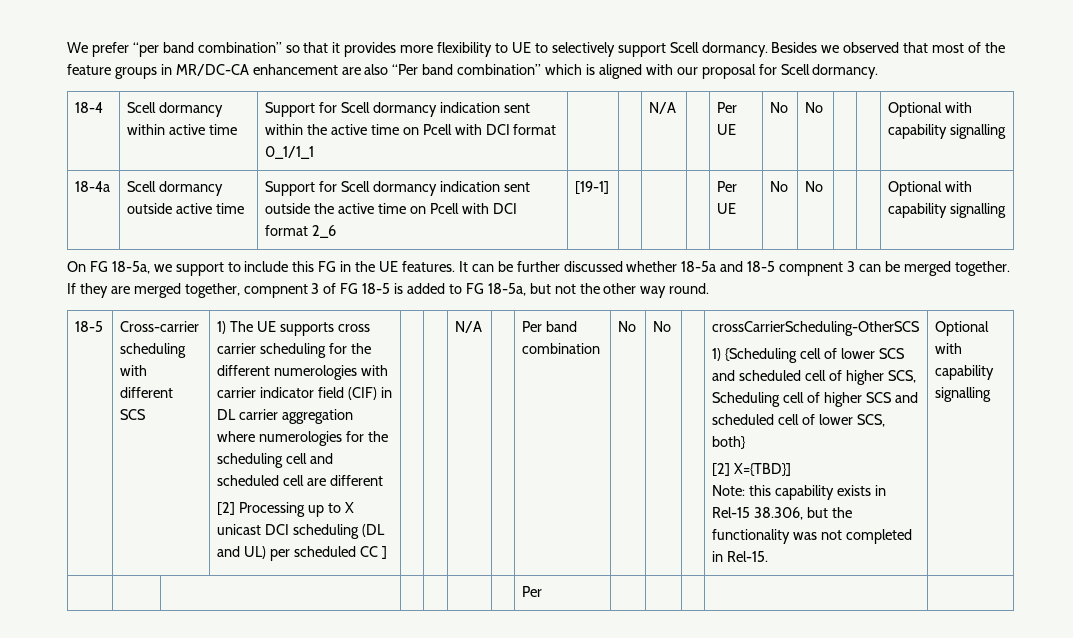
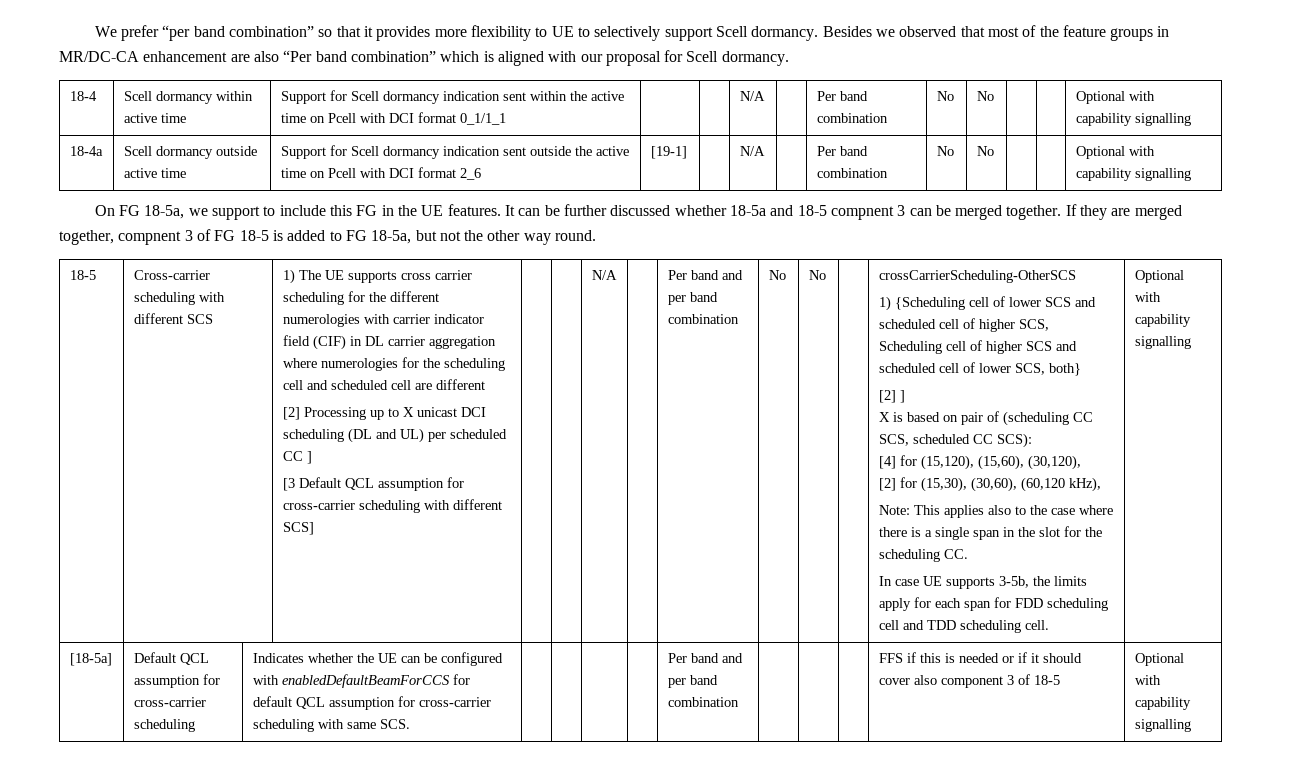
- 18-4 | Scell dormancy within active time | Support for Scell dormancy indication sent within the active time on Pcell with DCI format 0_1/1_1 | | | N/A | | Per UE | No | No | | | Optional with capability signalling
+ 18-4 | Scell dormancy within active time | Support for Scell dormancy indication sent within the active time on Pcell with DCI format 0_1/1_1 | | | N/A | | Per band combination | No | No | | | Optional with capability signalling
- 18-4a | Scell dormancy outside active time | Support for Scell dormancy indication sent outside the active time on Pcell with DCI format 2_6 | [19-1] | | | | Per UE | No | No | | | Optional with capability signalling
+ 18-4a | Scell dormancy outside active time | Support for Scell dormancy indication sent outside the active time on Pcell with DCI format 2_6 | [19-1] | | N/A | | Per band combination | No | No | | | Optional with capability signalling
- N/A | | Per band combination
+ [3 Default QCL assumption for cross-carrier scheduling with different SCS] | | | N/A | | Per band and per band combination
- [2] X={TBD}]
- Note: this capability exists in Rel-15 38.306, but the functionality was not completed in Rel-15. | Optional with capability signalling
- | | | | | | | Per | | | | |
+ [2] ]
+ X is based on pair of (scheduling CC SCS, scheduled CC SCS):
+ [4] for (15,120), (15,60), (30,120),
+ [2] for (15,30), (30,60), (60,120 kHz),
+ Note: This applies also to the case where there is a single span in the slot for the scheduling CC.
+ In case UE supports 3-5b, the limits apply for each span for FDD scheduling cell and TDD scheduling cell. | Optional with capability signalling
+ [18-5a] | Default QCL assumption for cross-carrier scheduling | Indicates whether the UE can be configured with enabledDefaultBeamForCCS for default QCL assumption for cross-carrier scheduling with same SCS. | | | | | Per band and per band combination | | | | FFS if this is needed or if it should cover also component 3 of 18-5 | Optional with capability signalling

